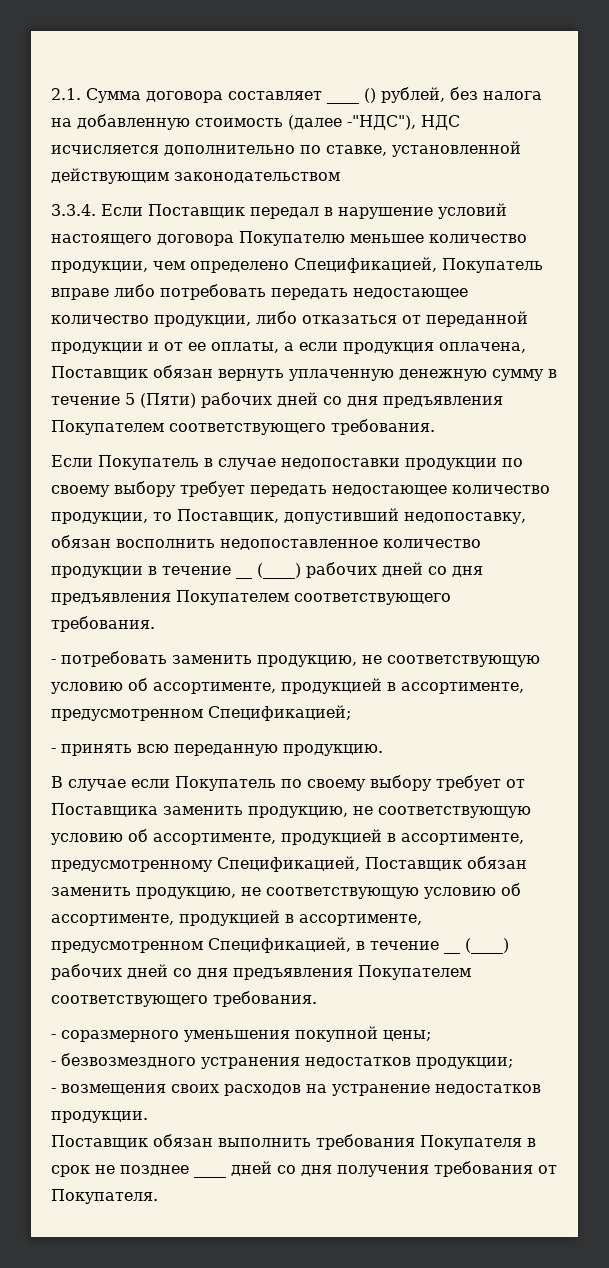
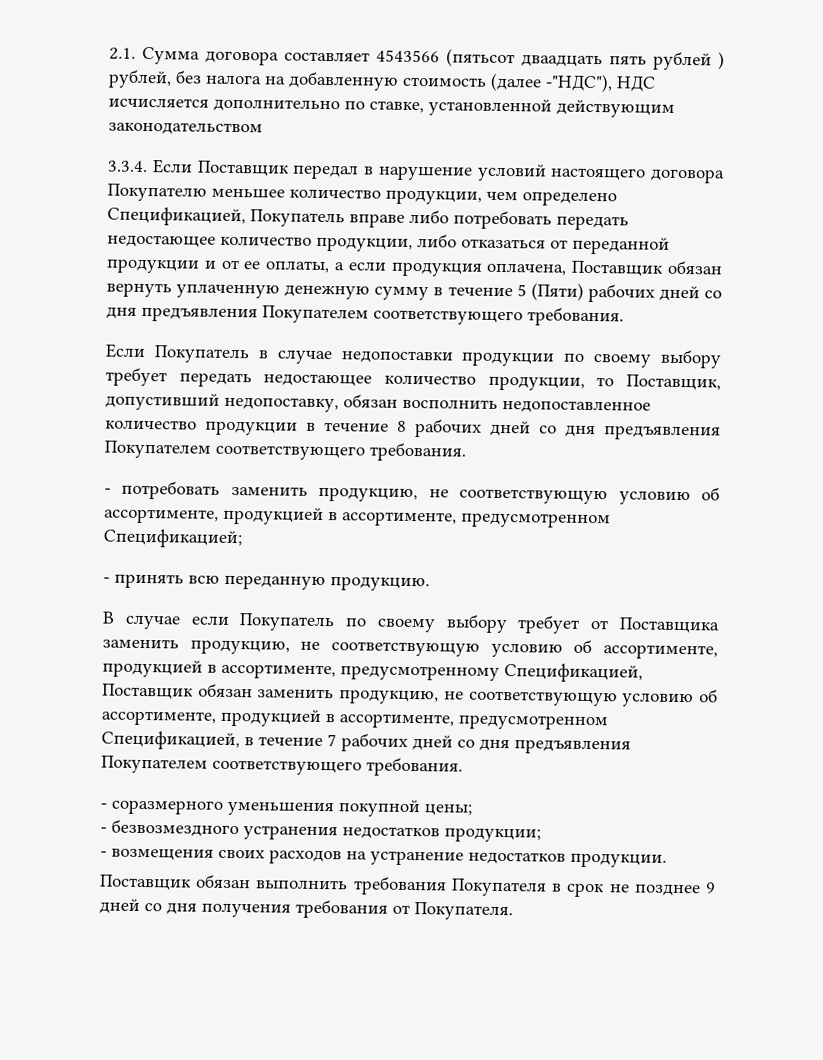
- 2.1. Сумма договора составляет ____ () рублей, без налога на добавленную стоимость (далее -"НДС"), НДС исчисляется дополнительно по ставке, установленной действующим законодательством
+ 2.1. Сумма договора составляет 4543566 (пятьсот дваадцать пять рублей ) рублей, без налога на добавленную стоимость (далее -"НДС"), НДС исчисляется дополнительно по ставке, установленной действующим законодательством
- Если Покупатель в случае недопоставки продукции по своему выбору требует передать недостающее количество продукции, то Поставщик, допустивший недопоставку, обязан восполнить недопоставленное количество продукции в течение __ (____) рабочих дней со дня предъявления Покупателем соответствующего требования.
+ Если Покупатель в случае недопоставки продукции по своему выбору требует передать недостающее количество продукции, то Поставщик, допустивший недопоставку, обязан восполнить недопоставленное количество продукции в течение 8 рабочих дней со дня предъявления Покупателем соответствующего требования.
- В случае если Покупатель по своему выбору требует от Поставщика заменить продукцию, не соответствующую условию об ассортименте, продукцией в ассортименте, предусмотренному Спецификацией, Поставщик обязан заменить продукцию, не соответствующую условию об ассортименте, продукцией в ассортименте, предусмотренном Спецификацией, в течение __ (____) рабочих дней со дня предъявления Покупателем соответствующего требования.
+ В случае если Покупатель по своему выбору требует от Поставщика заменить продукцию, не соответствующую условию об ассортименте, продукцией в ассортименте, предусмотренному Спецификацией, Поставщик обязан заменить продукцию, не соответствующую условию об ассортименте, продукцией в ассортименте, предусмотренном Спецификацией, в течение 7 рабочих дней со дня предъявления Покупателем соответствующего требования.
- Поставщик обязан выполнить требования Покупателя в срок не позднее ____ дней со дня получения требования от Покупателя.
+ Поставщик обязан выполнить требования Покупателя в срок не позднее 9 дней со дня получения требования от Покупателя.

